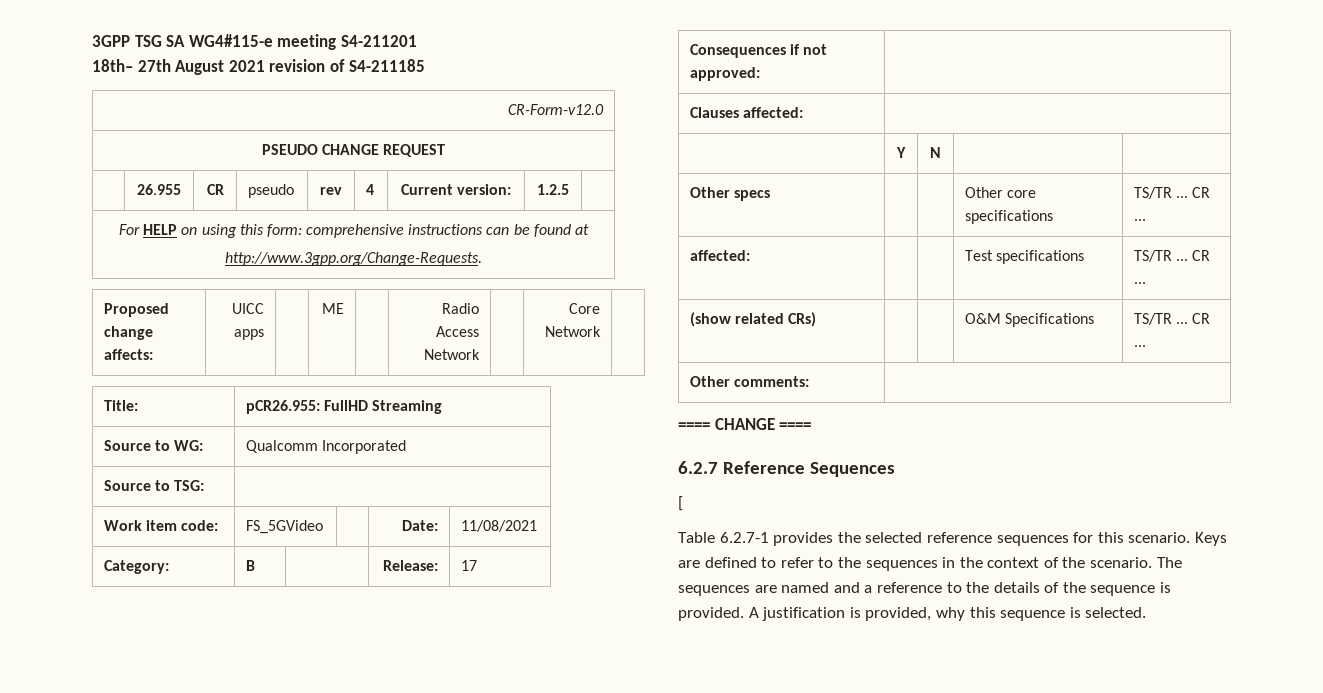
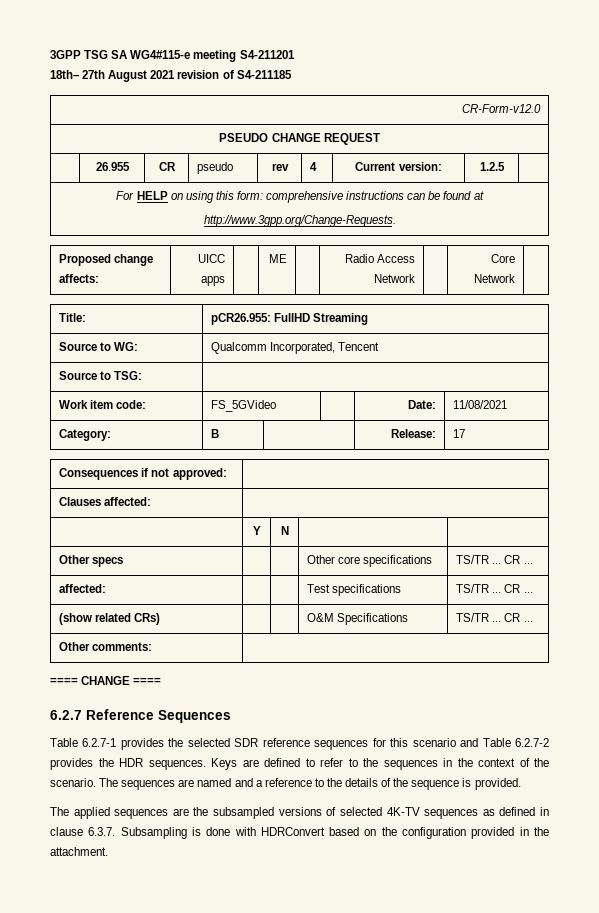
- Source to WG: | Qualcomm Incorporated
+ Source to WG: | Qualcomm Incorporated, Tencent
- [
- Table 6.2.7-1 provides the selected reference sequences for this scenario.
+ Table 6.2.7-1 provides the selected SDR reference sequences for this scenario and Table 6.2.7-2 provides the HDR sequences.
- The sequences are named and a reference to the details of the sequence is provided. A justification is provided, why this sequence is selected.
+ The sequences are named and a reference to the details of the sequence is provided.
+ The applied sequences are the subsampled versions of selected 4K-TV sequences as defined in clause 6.3.7. Subsampling is done with HDRConvert based on the configuration provided in the attachment.

